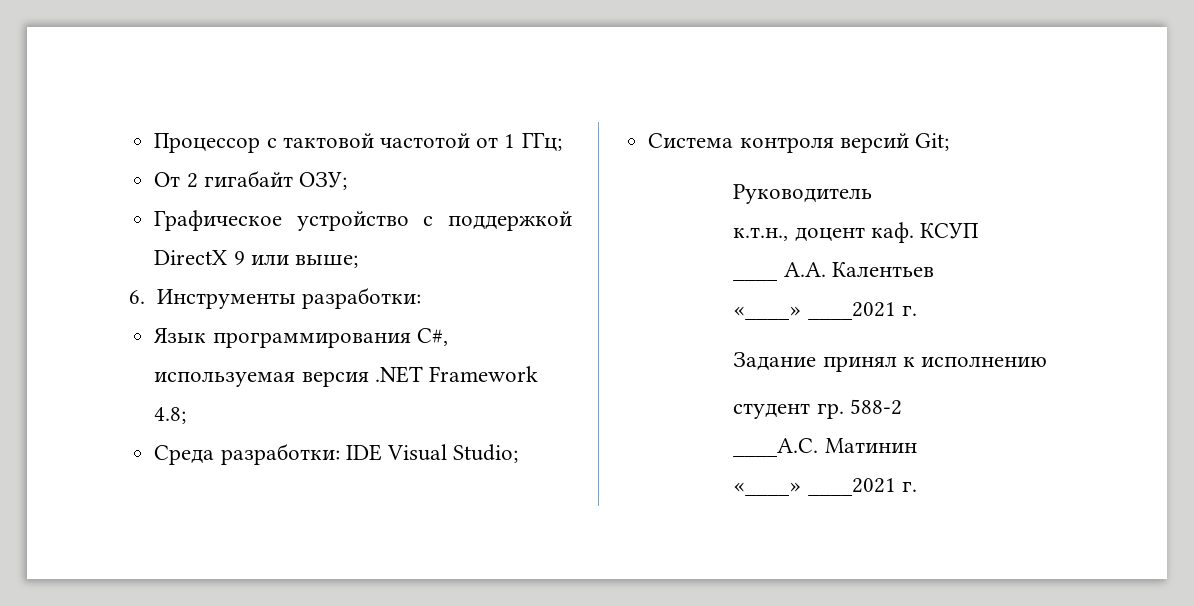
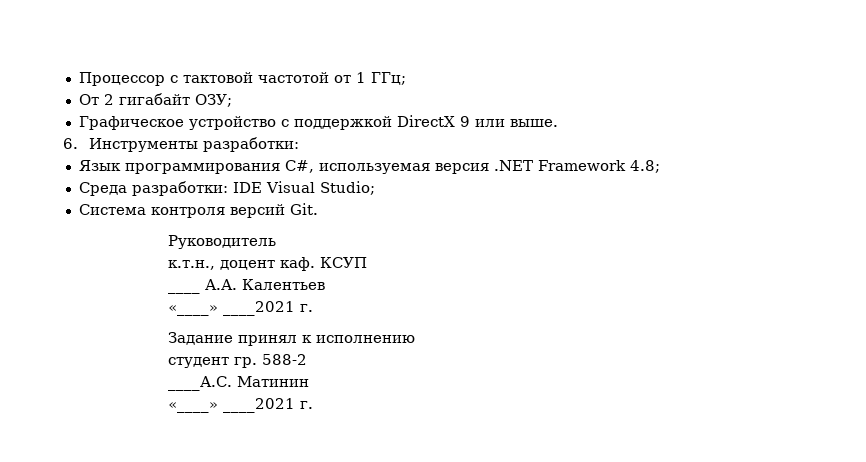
- Графическое устройство с поддержкой DirectX 9 или выше;
+ Графическое устройство с поддержкой DirectX 9 или выше.
- Система контроля версий Git;
+ Система контроля версий Git.

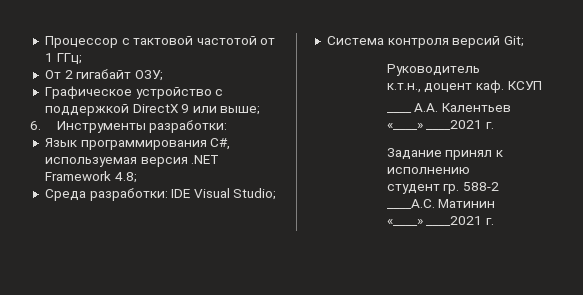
- Графическое устройство с поддержкой DirectX 9 или выше.
+ Графическое устройство с поддержкой DirectX 9 или выше;
- Система контроля версий Git.
+ Система контроля версий Git;

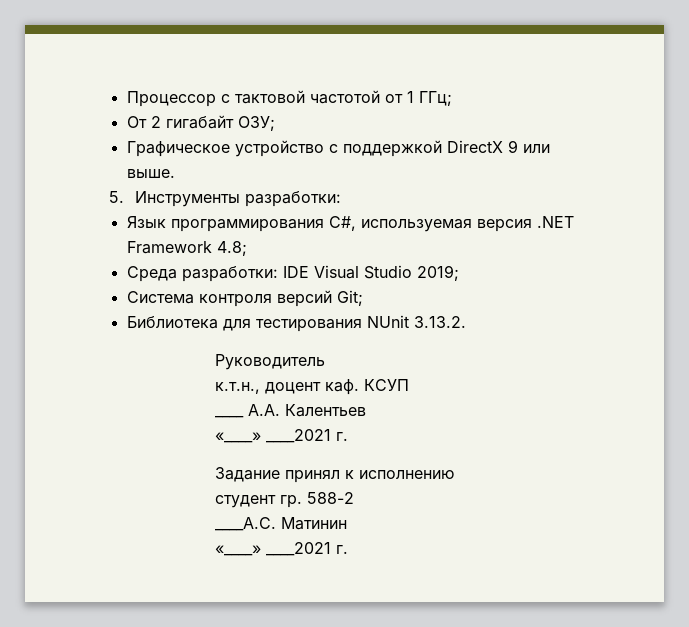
- Графическое устройство с поддержкой DirectX 9 или выше;
- 6. Инструменты разработки:
+ Графическое устройство с поддержкой DirectX 9 или выше.
+ 5. Инструменты разработки:
- Среда разработки: IDE Visual Studio;
+ Среда разработки: IDE Visual Studio 2019;
+ Библиотека для тестирования NUnit 3.13.2.

